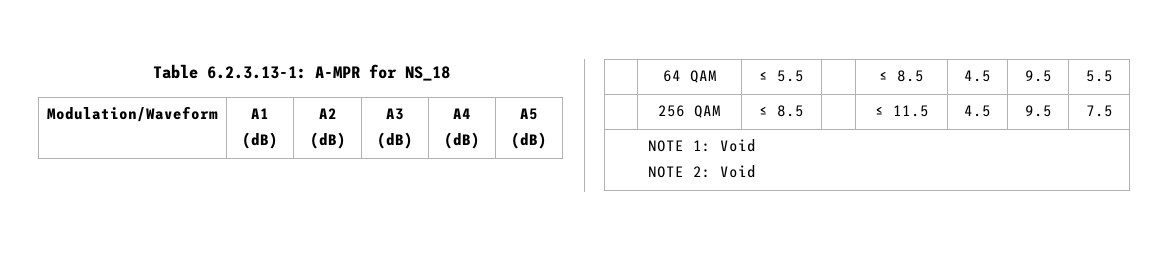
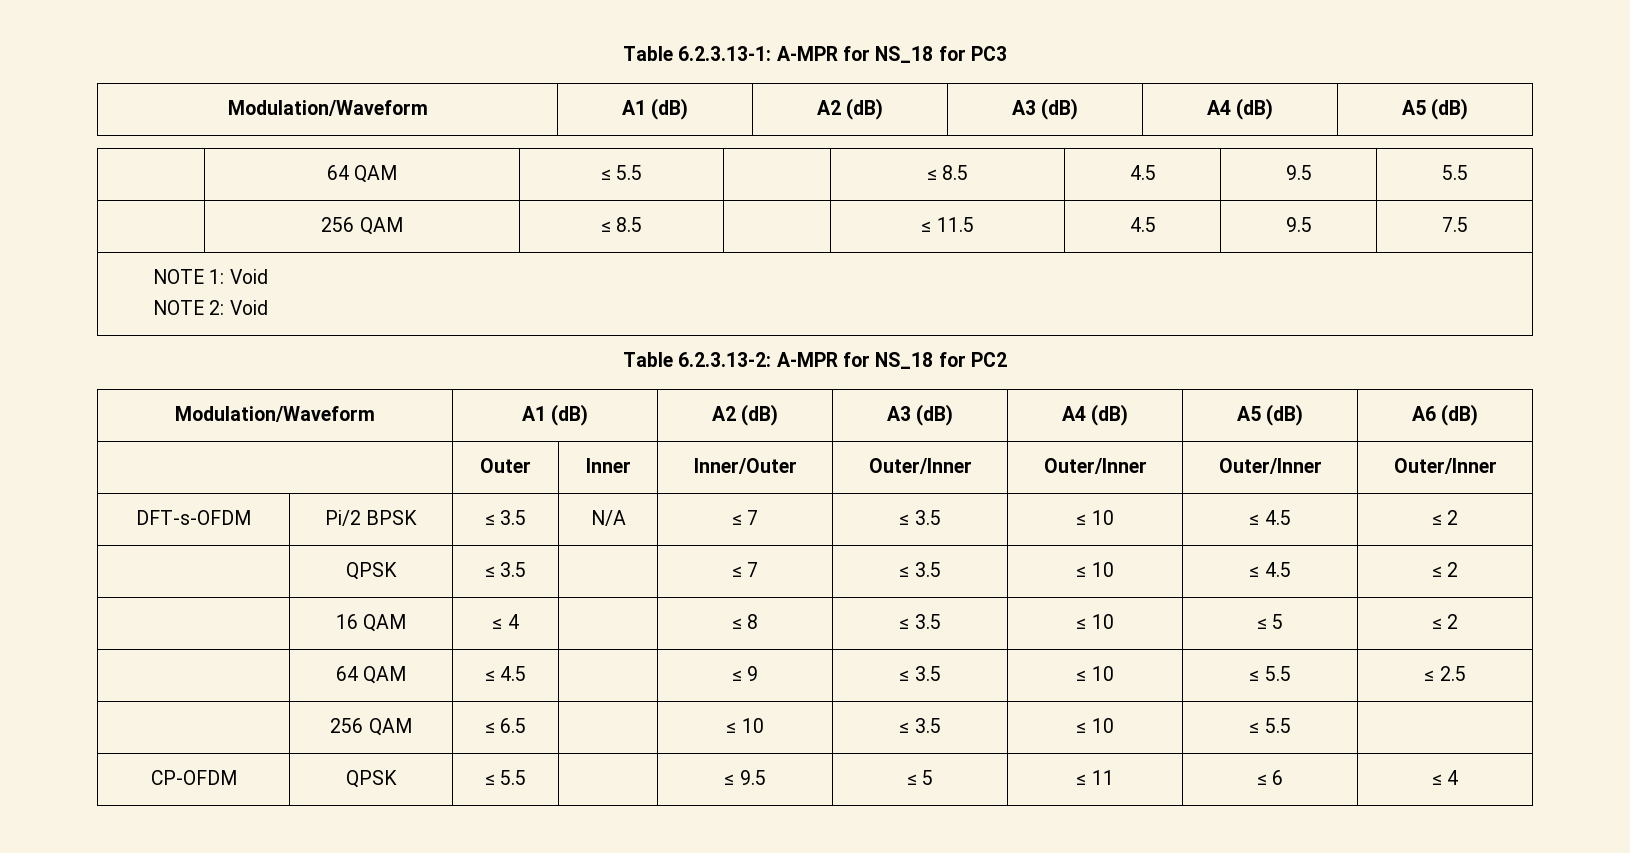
- Table 6.2.3.13-1: A-MPR for NS_18
+ Table 6.2.3.13-1: A-MPR for NS_18 for PC3
+ Table 6.2.3.13-2: A-MPR for NS_18 for PC2
+ Modulation/Waveform | A1 (dB) | A2 (dB) | A3 (dB) | A4 (dB) | A5 (dB) | A6 (dB)
+ | Outer | Inner | Inner/Outer | Outer/Inner | Outer/Inner | Outer/Inner | Outer/Inner
+ DFT-s-OFDM | Pi/2 BPSK | ≤ 3.5 | N/A | ≤ 7 | ≤ 3.5 | ≤ 10 | ≤ 4.5 | ≤ 2
+ | QPSK | ≤ 3.5 | | ≤ 7 | ≤ 3.5 | ≤ 10 | ≤ 4.5 | ≤ 2
+ | 16 QAM | ≤ 4 | | ≤ 8 | ≤ 3.5 | ≤ 10 | ≤ 5 | ≤ 2
+ | 64 QAM | ≤ 4.5 | | ≤ 9 | ≤ 3.5 | ≤ 10 | ≤ 5.5 | ≤ 2.5
+ | 256 QAM | ≤ 6.5 | | ≤ 10 | ≤ 3.5 | ≤ 10 | ≤ 5.5 |
+ CP-OFDM | QPSK | ≤ 5.5 | | ≤ 9.5 | ≤ 5 | ≤ 11 | ≤ 6 | ≤ 4

